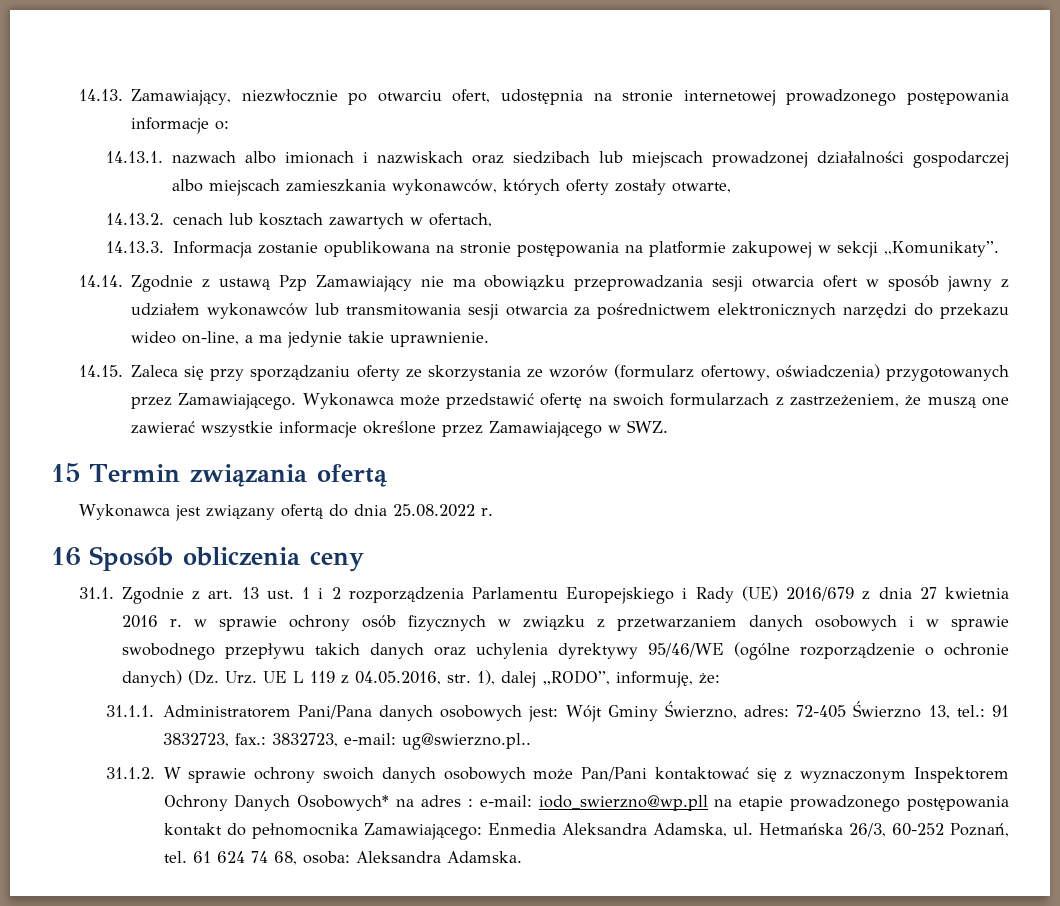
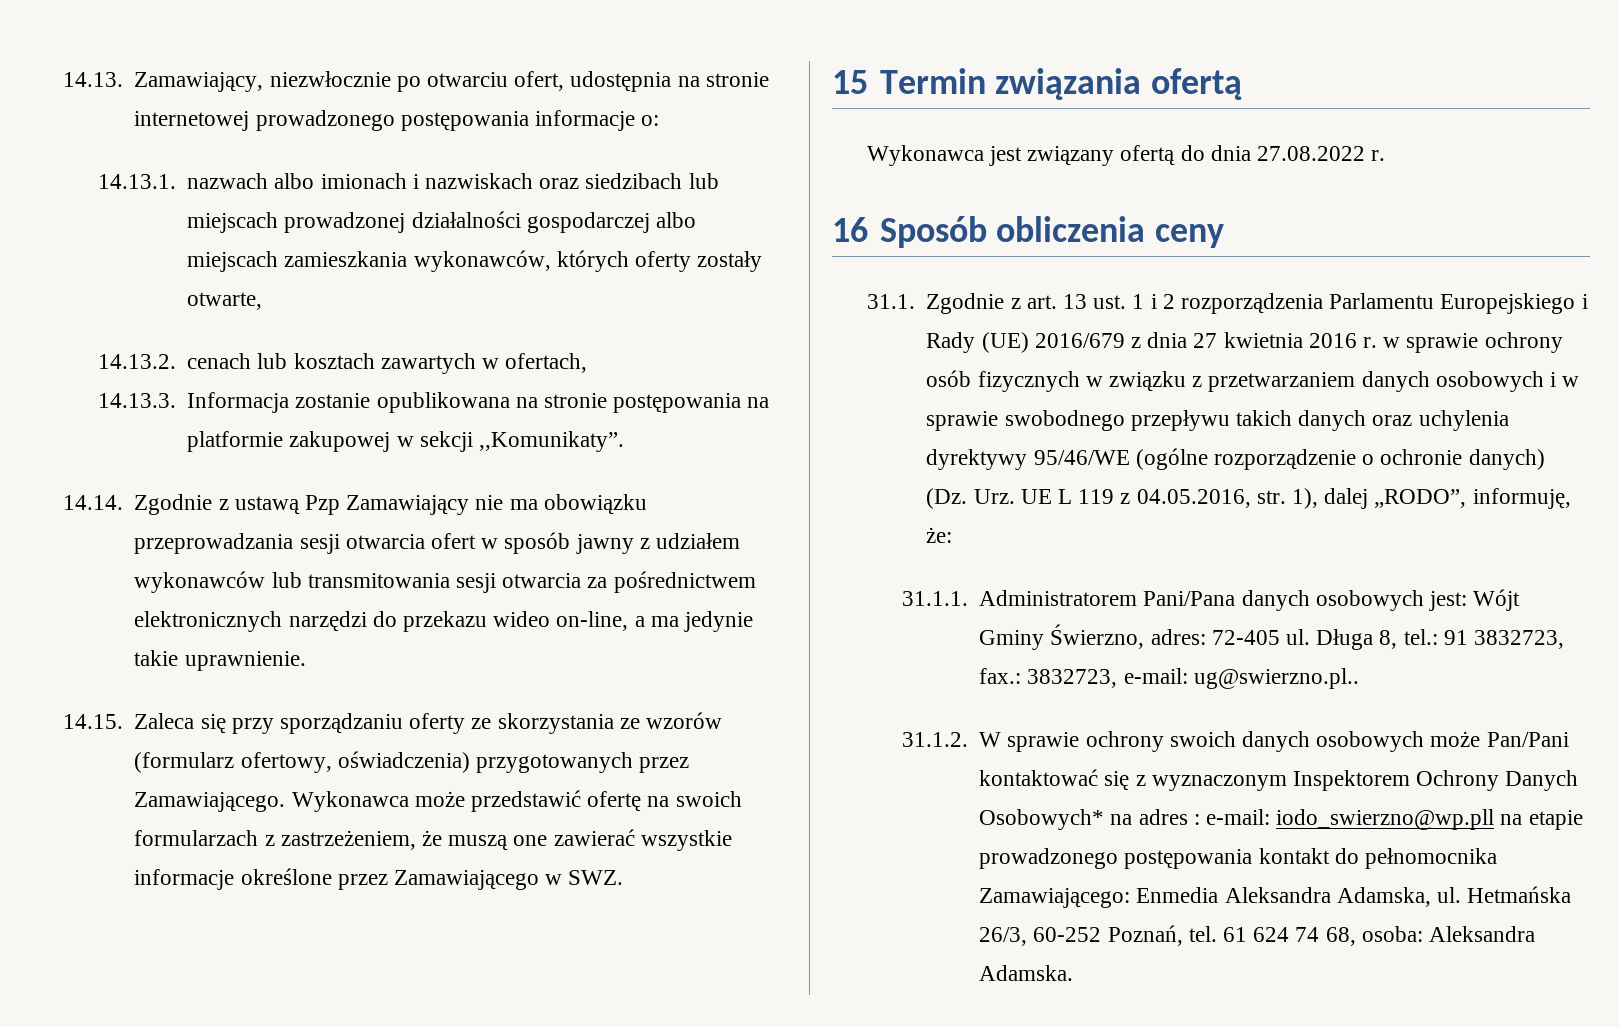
- Wykonawca jest związany ofertą do dnia 25.08.2022 r.
+ Wykonawca jest związany ofertą do dnia 27.08.2022 r.
- 31.1.1. Administratorem Pani/Pana danych osobowych jest: Wójt Gminy Świerzno, adres: 72-405 Świerzno 13, tel.: 91 3832723, fax.: 3832723, e-mail: ug@swierzno.pl..
+ 31.1.1. Administratorem Pani/Pana danych osobowych jest: Wójt Gminy Świerzno, adres: 72-405 ul. Długa 8, tel.: 91 3832723, fax.: 3832723, e-mail: ug@swierzno.pl..

